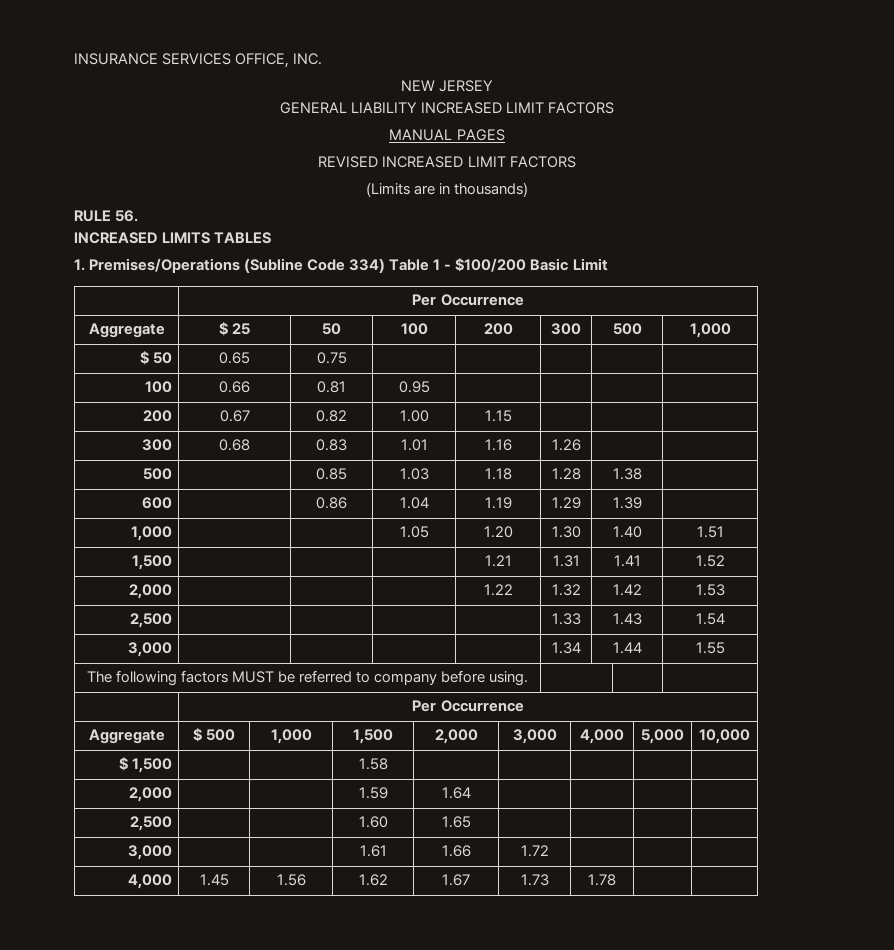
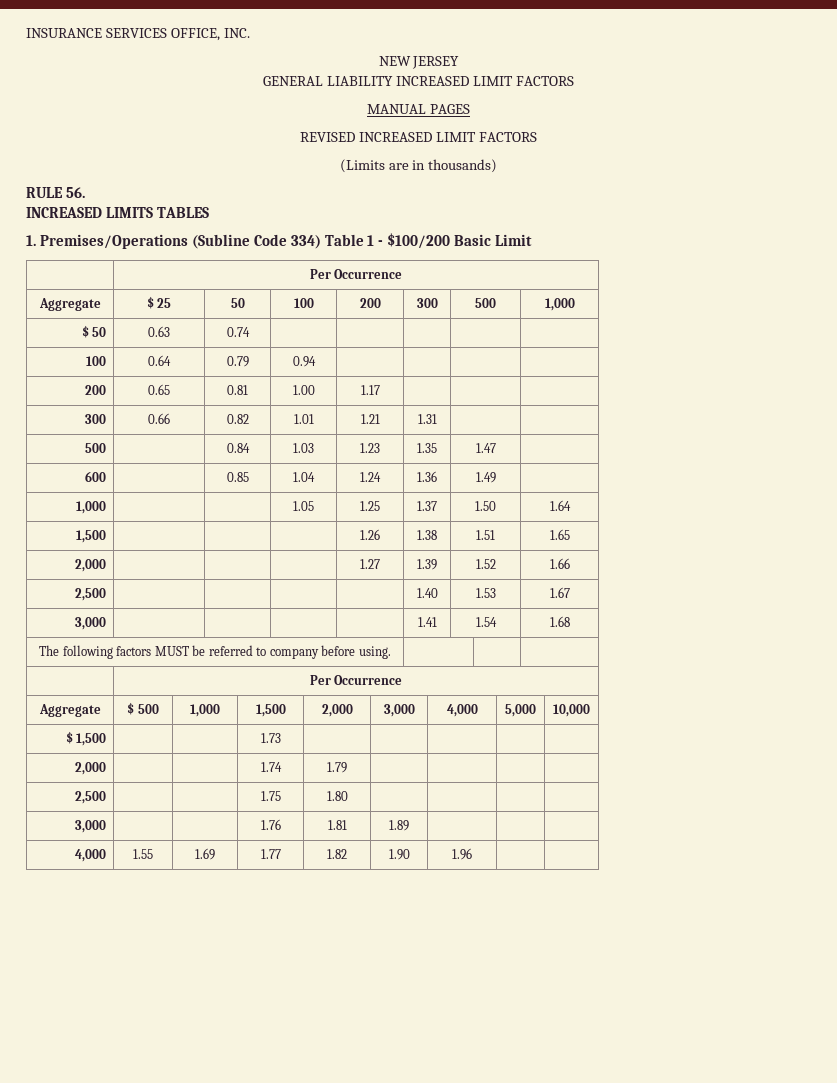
- $ 50 | 0.65 | 0.75 | | | | |
- 100 | 0.66 | 0.81 | 0.95 | | | |
- 200 | 0.67 | 0.82 | 1.00 | 1.15 | | |
- 300 | 0.68 | 0.83 | 1.01 | 1.16 | 1.26 | |
+ $ 50 | 0.63 | 0.74 | | | | |
+ 100 | 0.64 | 0.79 | 0.94 | | | |
+ 200 | 0.65 | 0.81 | 1.00 | 1.17 | | |
+ 300 | 0.66 | 0.82 | 1.01 | 1.21 | 1.31 | |
- 500 | | 0.85 | 1.03 | 1.18 | 1.28 | 1.38 |
+ 500 | | 0.84 | 1.03 | 1.23 | 1.35 | 1.47 |
- 600 | | 0.86 | 1.04 | 1.19 | 1.29 | 1.39 |
+ 600 | | 0.85 | 1.04 | 1.24 | 1.36 | 1.49 |
- 1,000 | | | 1.05 | 1.20 | 1.30 | 1.40 | 1.51
- 1,500 | | | | 1.21 | 1.31 | 1.41 | 1.52
- 2,000 | | | | 1.22 | 1.32 | 1.42 | 1.53
- 2,500 | | | | | 1.33 | 1.43 | 1.54
- 3,000 | | | | | 1.34 | 1.44 | 1.55
+ 1,000 | | | 1.05 | 1.25 | 1.37 | 1.50 | 1.64
+ 1,500 | | | | 1.26 | 1.38 | 1.51 | 1.65
+ 2,000 | | | | 1.27 | 1.39 | 1.52 | 1.66
+ 2,500 | | | | | 1.40 | 1.53 | 1.67
+ 3,000 | | | | | 1.41 | 1.54 | 1.68
- $ 1,500 | | | 1.58 | | | | |
- 2,000 | | | 1.59 | 1.64 | | | |
- 2,500 | | | 1.60 | 1.65 | | | |
- 3,000 | | | 1.61 | 1.66 | 1.72 | | |
- 4,000 | 1.45 | 1.56 | 1.62 | 1.67 | 1.73 | 1.78 | |
+ $ 1,500 | | | 1.73 | | | | |
+ 2,000 | | | 1.74 | 1.79 | | | |
+ 2,500 | | | 1.75 | 1.80 | | | |
+ 3,000 | | | 1.76 | 1.81 | 1.89 | | |
+ 4,000 | 1.55 | 1.69 | 1.77 | 1.82 | 1.90 | 1.96 | |

